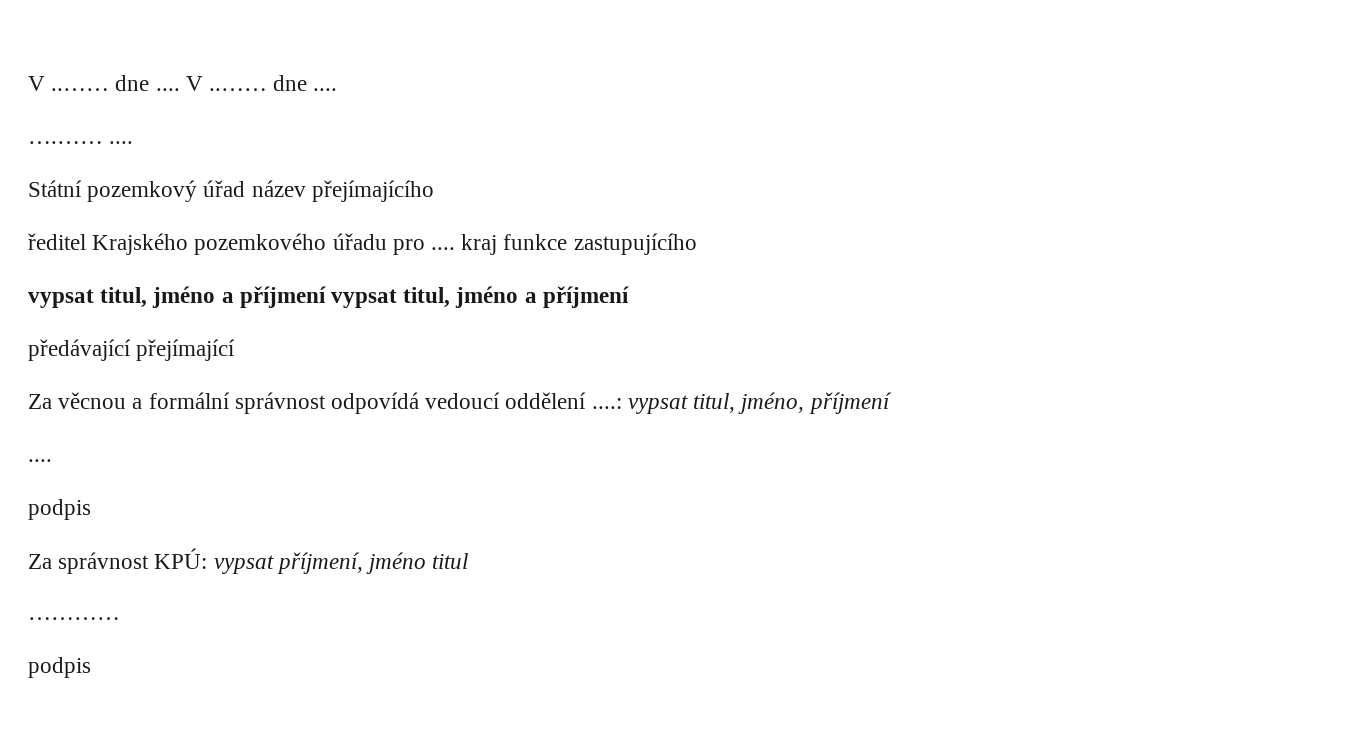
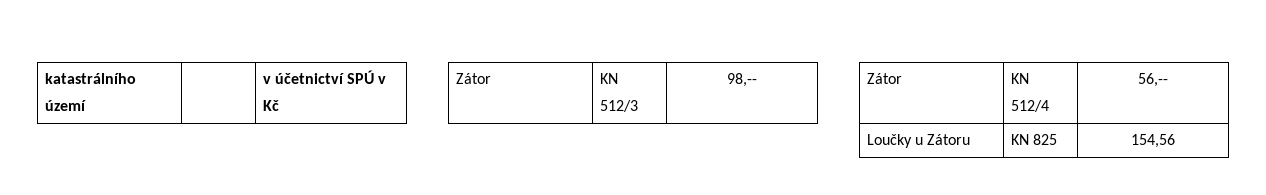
- V ..…… dne .... V ..…… dne ....
- ….…… ....
- Státní pozemkový úřad název přejímajícího
- ředitel Krajského pozemkového úřadu pro .... kraj funkce zastupujícího
- vypsat titul, jméno a příjmení vypsat titul, jméno a příjmení
- předávající přejímající
- Za věcnou a formální správnost odpovídá vedoucí oddělení ....: vypsat titul, jméno, příjmení
- ....
- podpis
- Za správnost KPÚ: vypsat příjmení, jméno titul
- …………
- podpis
+ katastrálního území | | v účetnictví SPÚ v Kč
+ Zátor | KN 512/3 | 98,--
+ Zátor | KN 512/4 | 56,--
+ Loučky u Zátoru | KN 825 | 154,56

